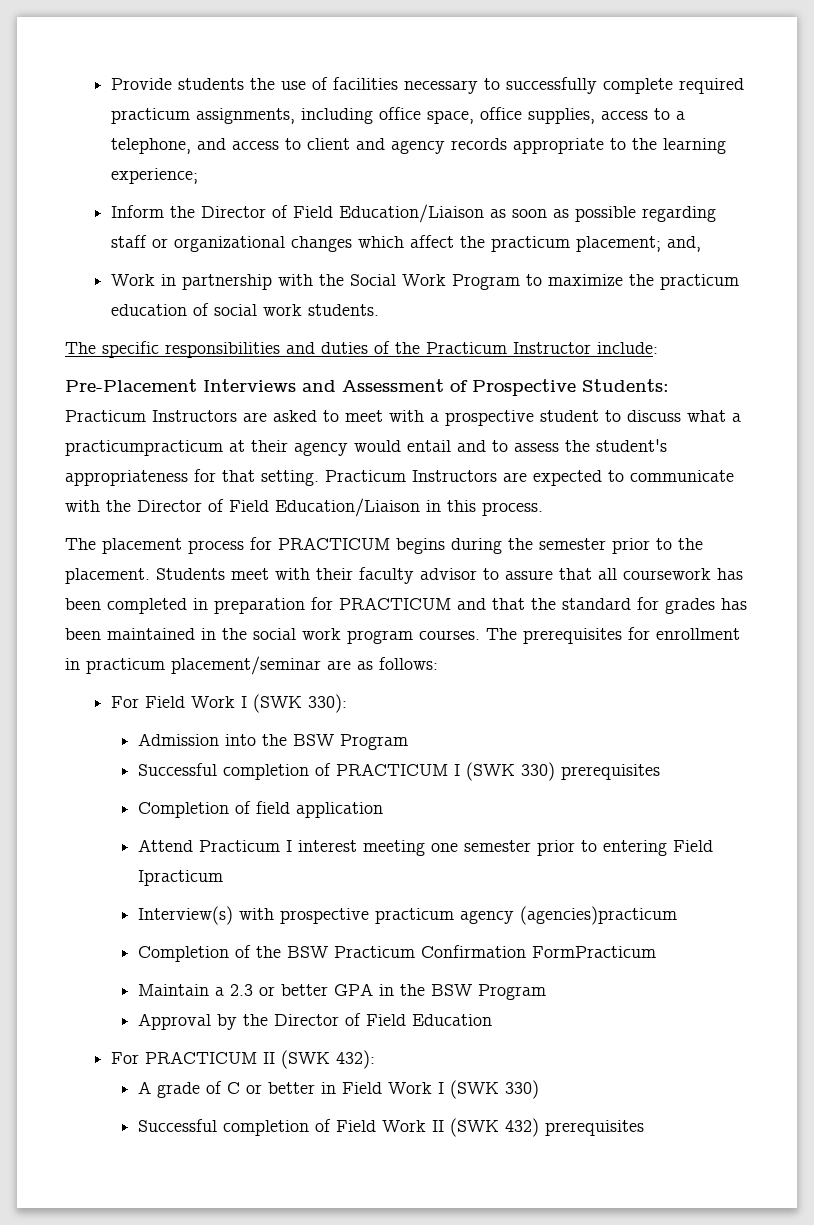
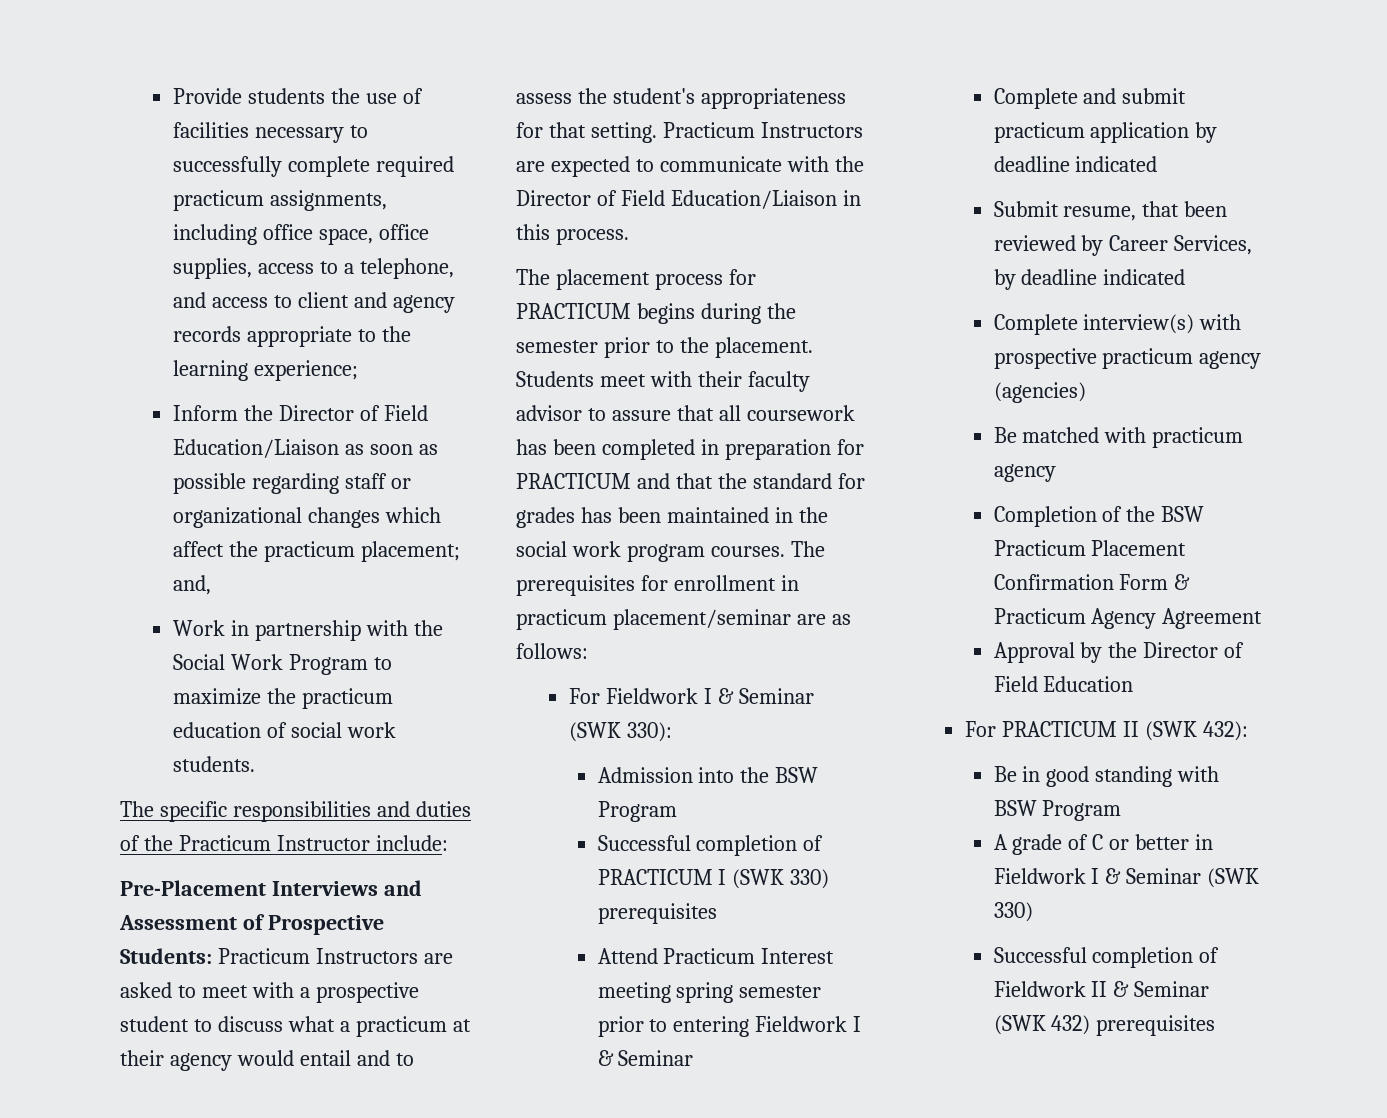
- Pre-Placement Interviews and Assessment of Prospective Students: Practicum Instructors are asked to meet with a prospective student to discuss what a practicumpracticum at their agency would entail and to assess the student's appropriateness for that setting.
+ Pre-Placement Interviews and Assessment of Prospective Students: Practicum Instructors are asked to meet with a prospective student to discuss what a practicum at their agency would entail and to assess the student's appropriateness for that setting.
- For Field Work I (SWK 330):
+ For Fieldwork I & Seminar (SWK 330):
- Completion of field application
- Attend Practicum I interest meeting one semester prior to entering Field Ipracticum
- Interview(s) with prospective practicum agency (agencies)practicum
+ Attend Practicum Interest meeting spring semester prior to entering Fieldwork I & Seminar
+ Complete and submit practicum application by deadline indicated
+ Submit resume, that been reviewed by Career Services, by deadline indicated
+ Complete interview(s) with prospective practicum agency (agencies)
+ Be matched with practicum agency
- Completion of the BSW Practicum Confirmation FormPracticum
- Maintain a 2.3 or better GPA in the BSW Program
+ Completion of the BSW Practicum Placement Confirmation Form & Practicum Agency Agreement
+ Be in good standing with BSW Program
- A grade of C or better in Field Work I (SWK 330)
+ A grade of C or better in Fieldwork I & Seminar (SWK 330)
- Successful completion of Field Work II (SWK 432) prerequisites
+ Successful completion of Fieldwork II & Seminar (SWK 432) prerequisites

